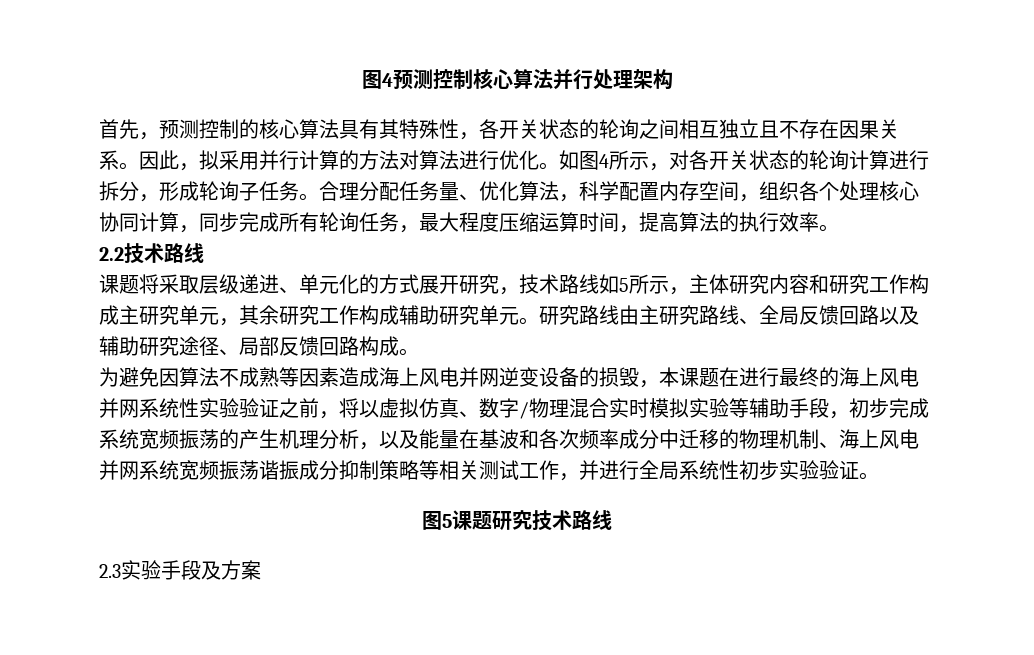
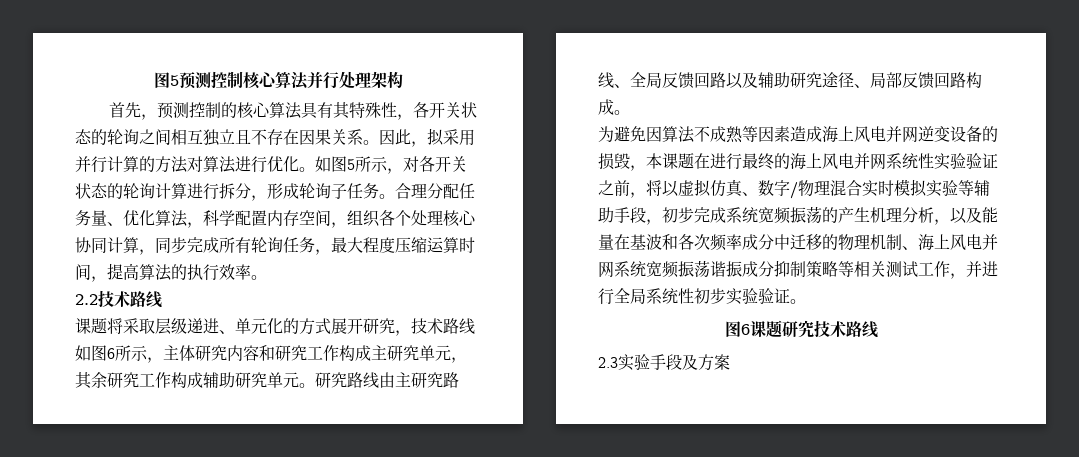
- 图4预测控制核心算法并行处理架构
+ 图5预测控制核心算法并行处理架构
- 如图4所示，对各开关状态的轮询计算进行拆分，形成轮询子任务。
+ 如图5所示，对各开关状态的轮询计算进行拆分，形成轮询子任务。
- 课题将采取层级递进、单元化的方式展开研究，技术路线如5所示，主体研究内容和研究工作构成主研究单元，其余研究工作构成辅助研究单元。
+ 课题将采取层级递进、单元化的方式展开研究，技术路线如图6所示，主体研究内容和研究工作构成主研究单元，其余研究工作构成辅助研究单元。
- 图5课题研究技术路线
+ 图6课题研究技术路线

